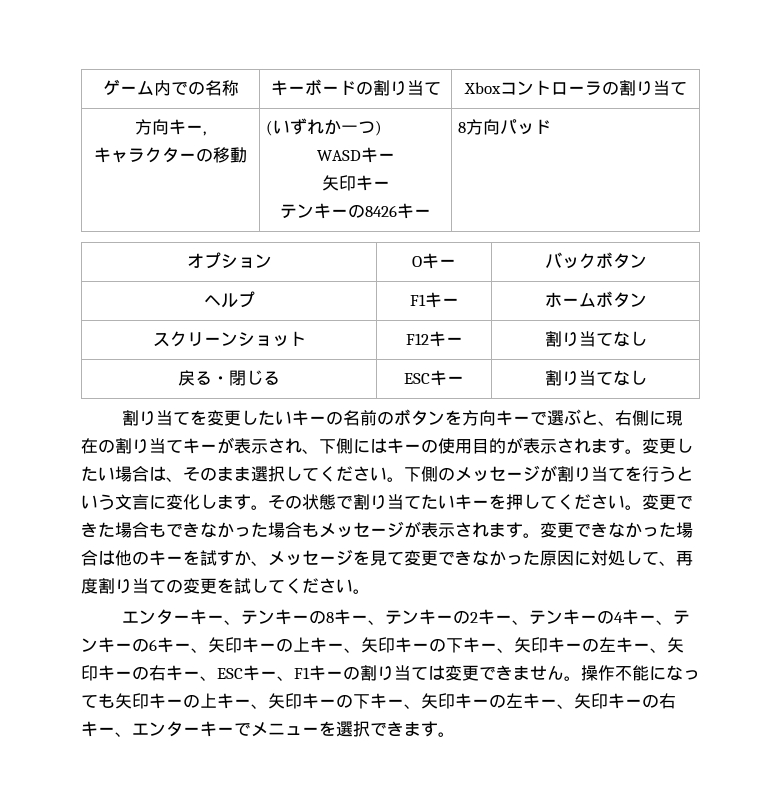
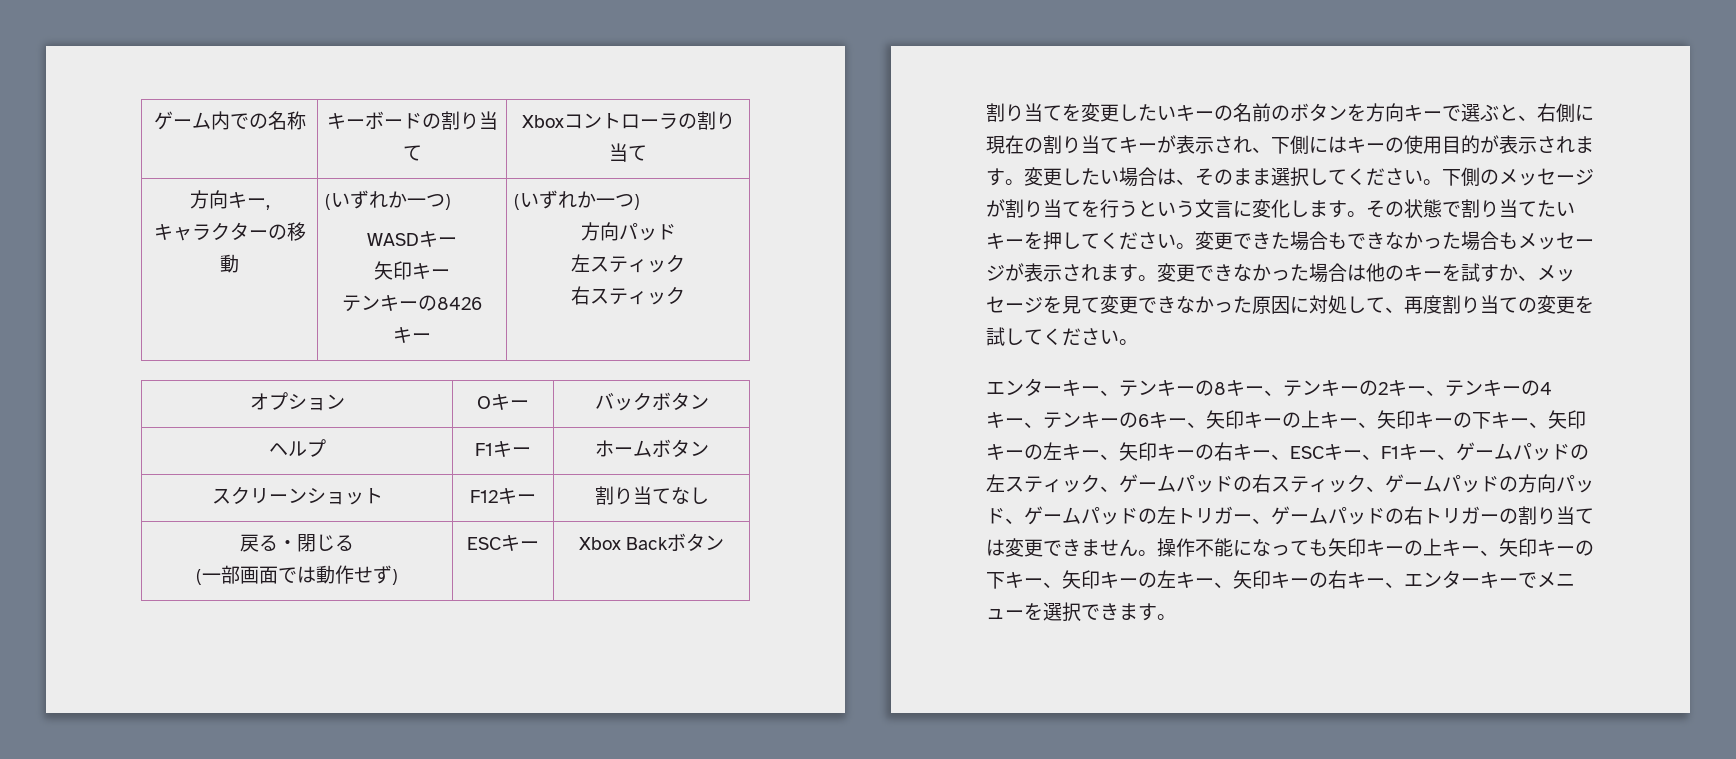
  方向キー,
  キャラクターの移動 | (いずれか一つ)
  WASDキー
  矢印キー
- テンキーの8426キー | 8方向パッド
+ テンキーの8426キー | (いずれか一つ)
+ 方向パッド
+ 左スティック
+ 右スティック
- 戻る・閉じる | ESCキー | 割り当てなし
+ 戻る・閉じる
+ (一部画面では動作せず) | ESCキー | Xbox Backボタン
- エンターキー、テンキーの8キー、テンキーの2キー、テンキーの4キー、テンキーの6キー、矢印キーの上キー、矢印キーの下キー、矢印キーの左キー、矢印キーの右キー、ESCキー、F1キーの割り当ては変更できません。
+ エンターキー、テンキーの8キー、テンキーの2キー、テンキーの4キー、テンキーの6キー、矢印キーの上キー、矢印キーの下キー、矢印キーの左キー、矢印キーの右キー、ESCキー、F1キー、ゲームパッドの左スティック、ゲームパッドの右スティック、ゲームパッドの方向パッド、ゲームパッドの左トリガー、ゲームパッドの右トリガーの割り当ては変更できません。

